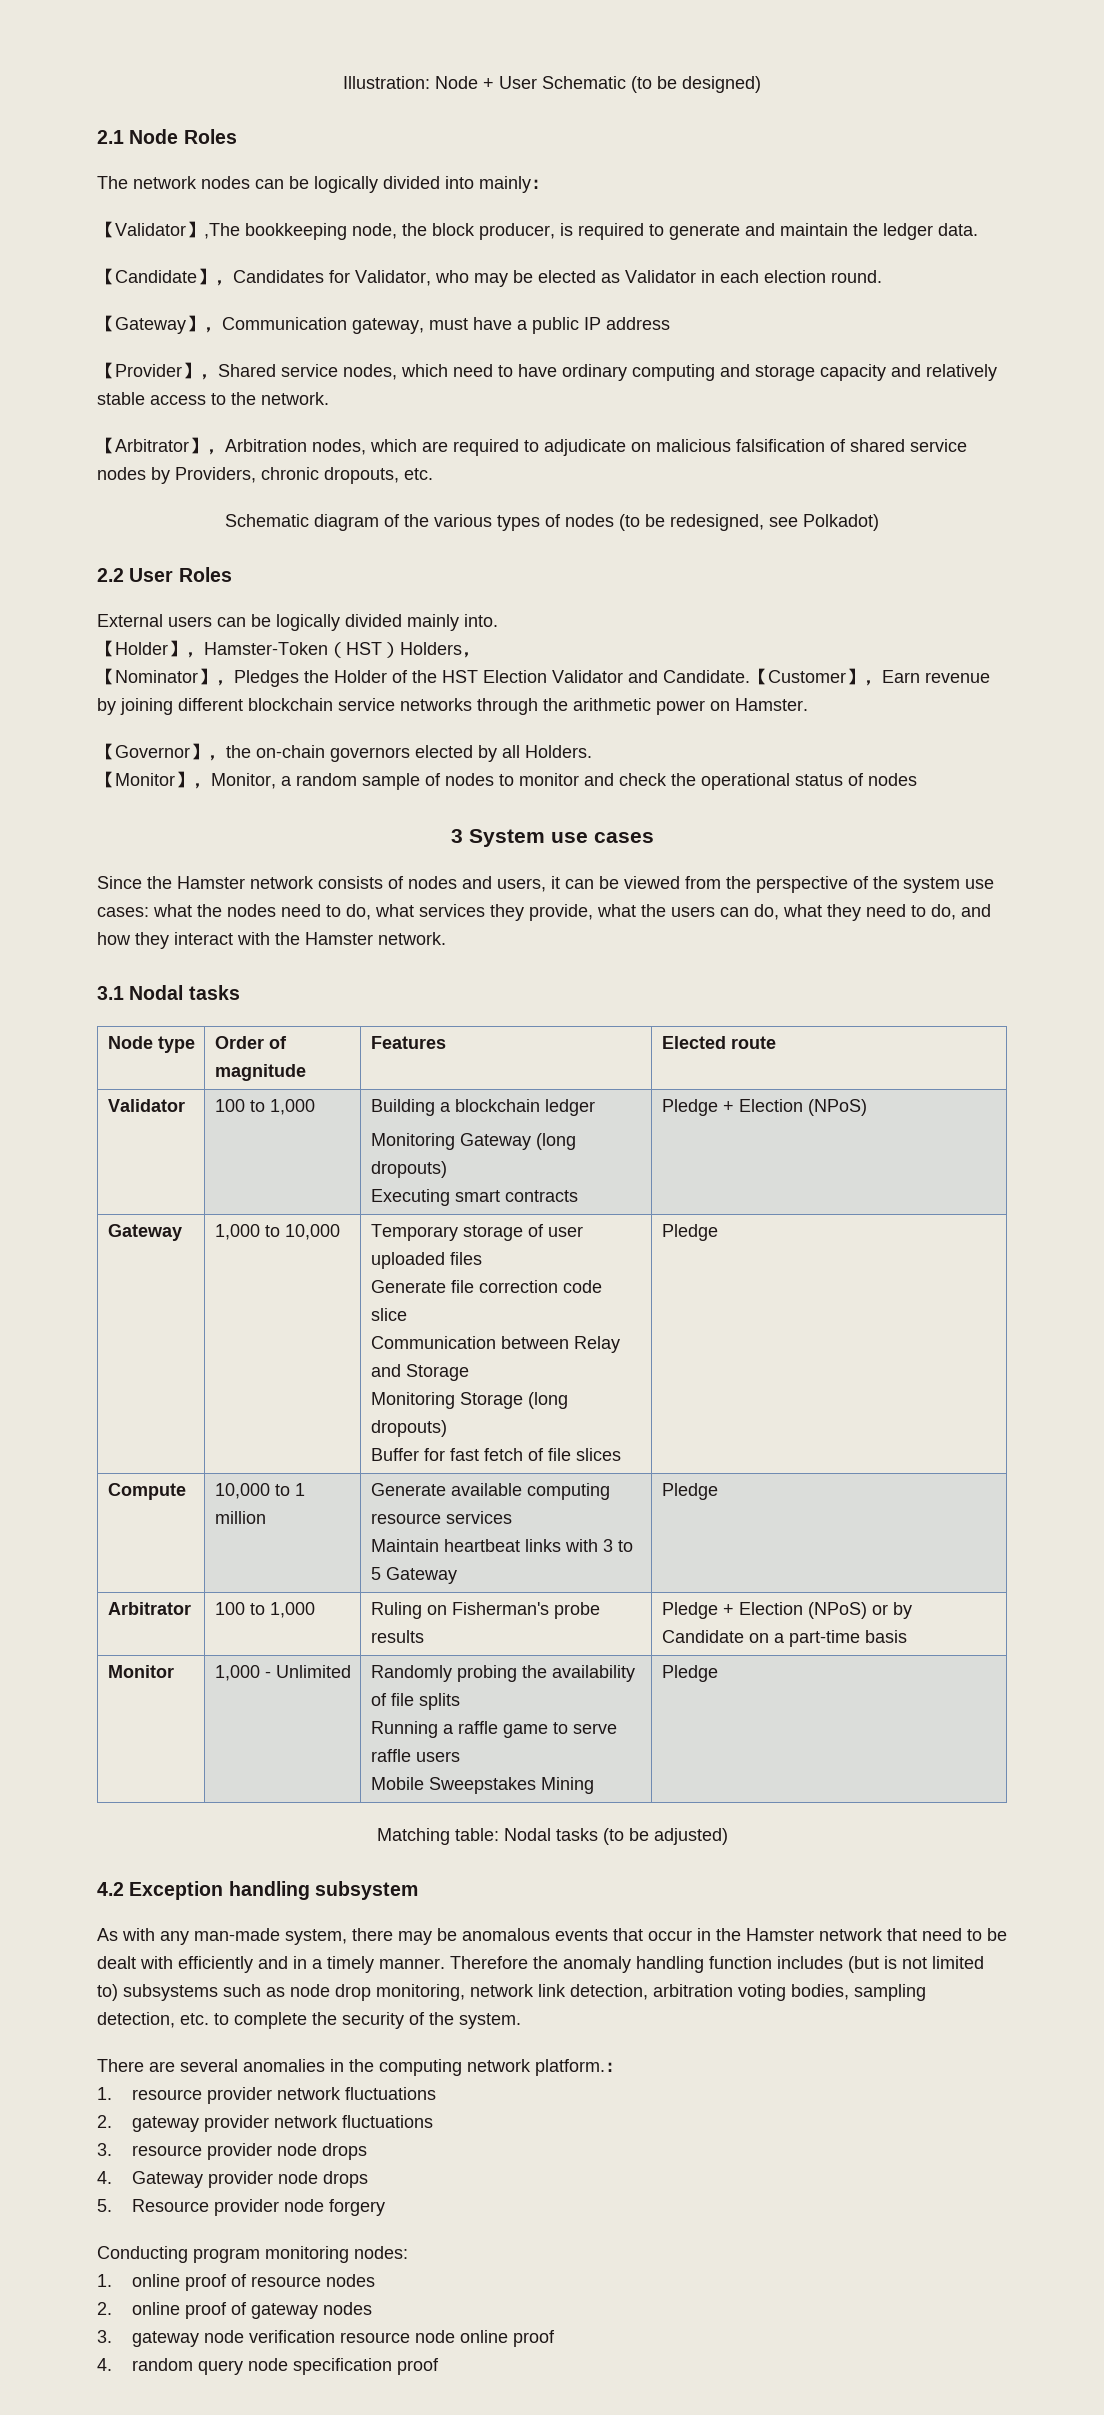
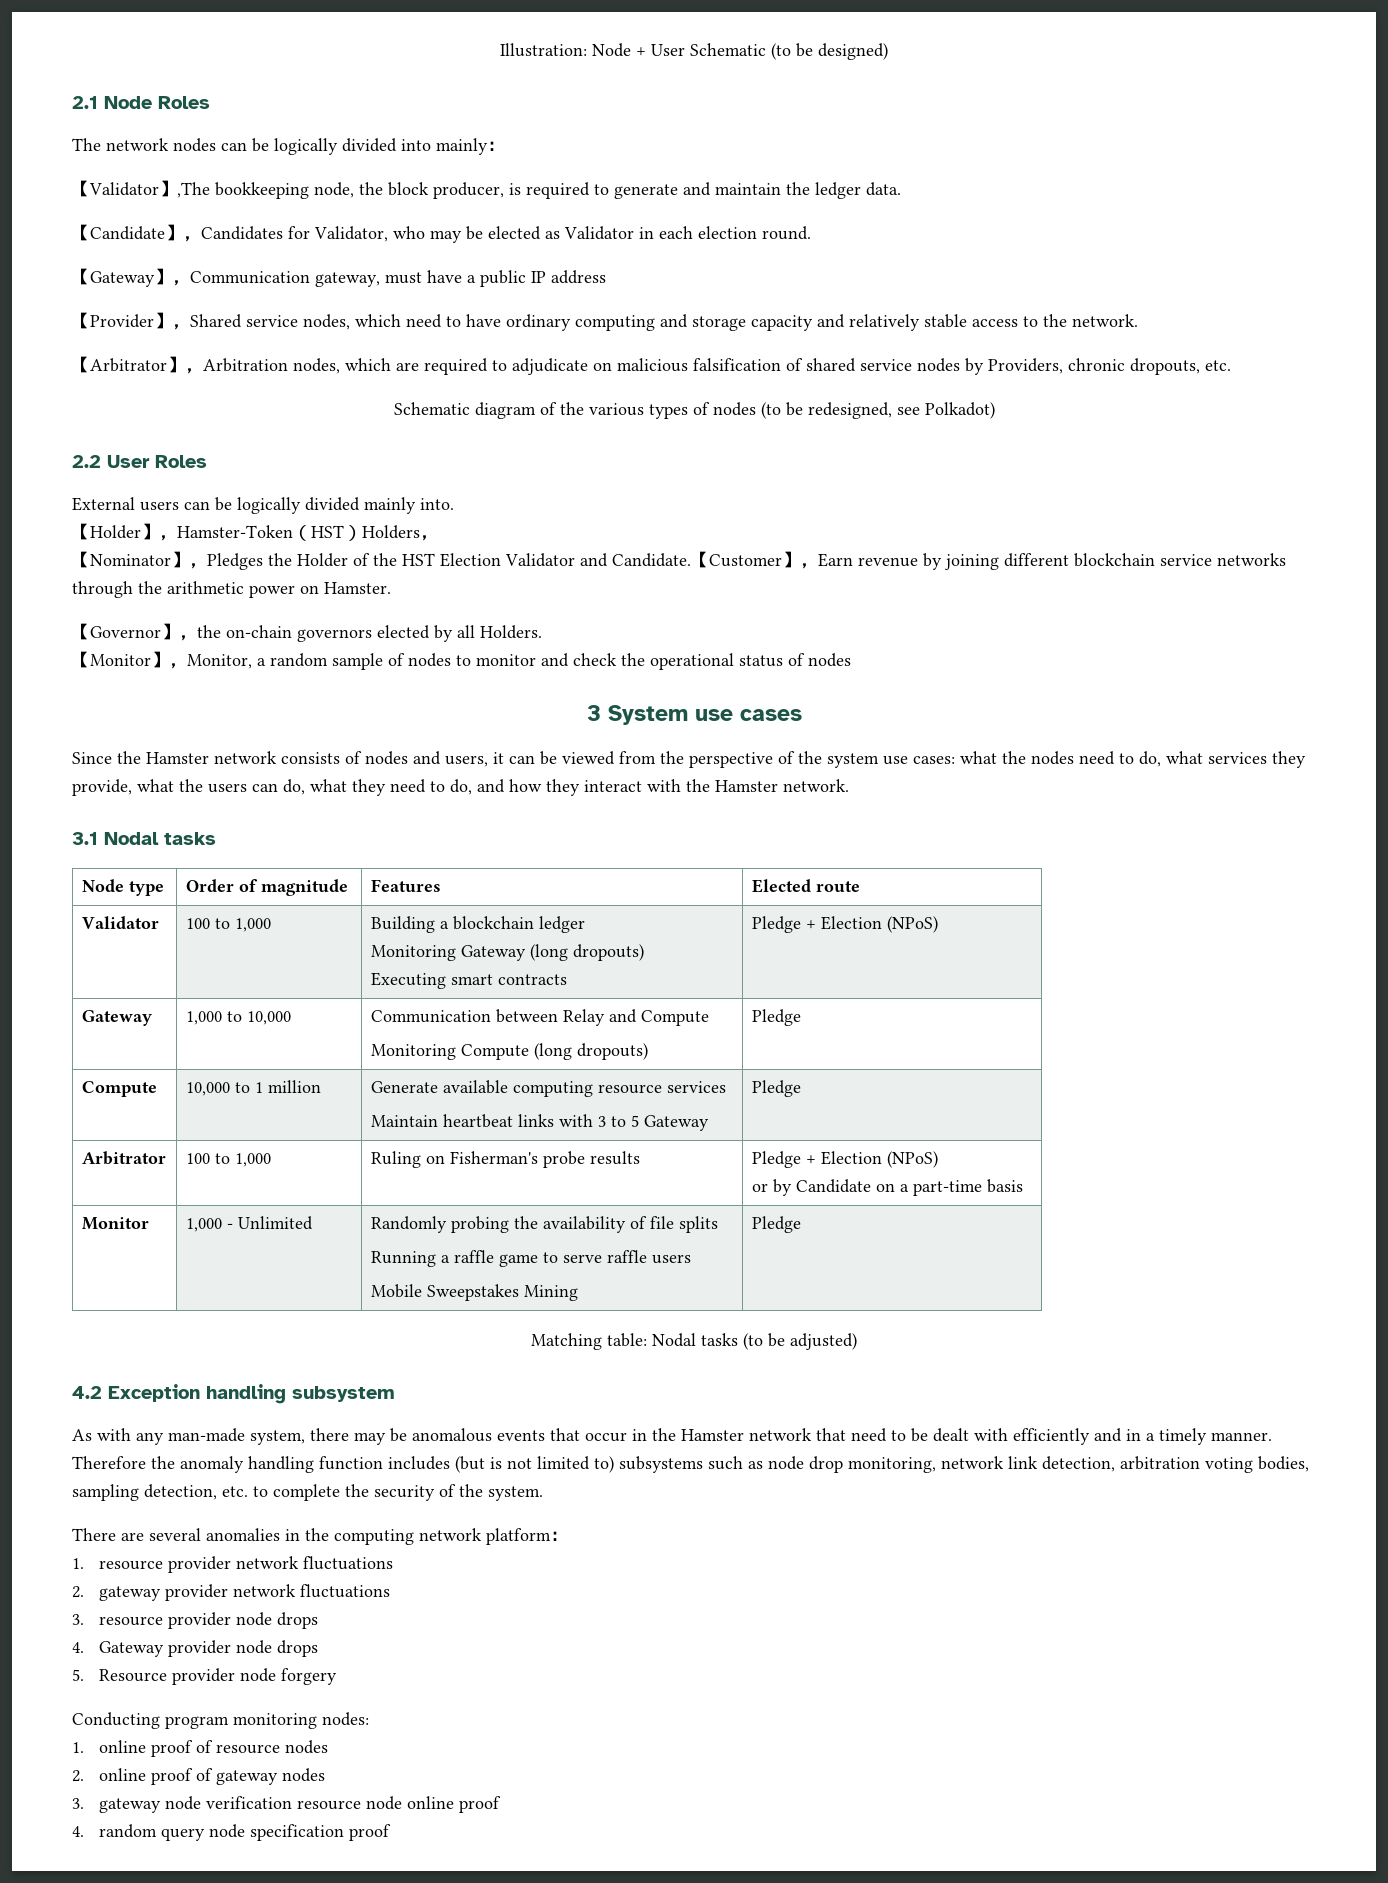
- Gateway | 1,000 to 10,000 | Temporary storage of user uploaded files
- Generate file correction code slice
- Communication between Relay and Storage
- Monitoring Storage (long dropouts)
- Buffer for fast fetch of file slices | Pledge
+ Gateway | 1,000 to 10,000 | Communication between Relay and Compute
+ Monitoring Compute (long dropouts) | Pledge
- Arbitrator | 100 to 1,000 | Ruling on Fisherman's probe results | Pledge + Election (NPoS) or by Candidate on a part-time basis
+ Arbitrator | 100 to 1,000 | Ruling on Fisherman's probe results | Pledge + Election (NPoS)
+ or by Candidate on a part-time basis
- There are several anomalies in the computing network platform.：
+ There are several anomalies in the computing network platform：

